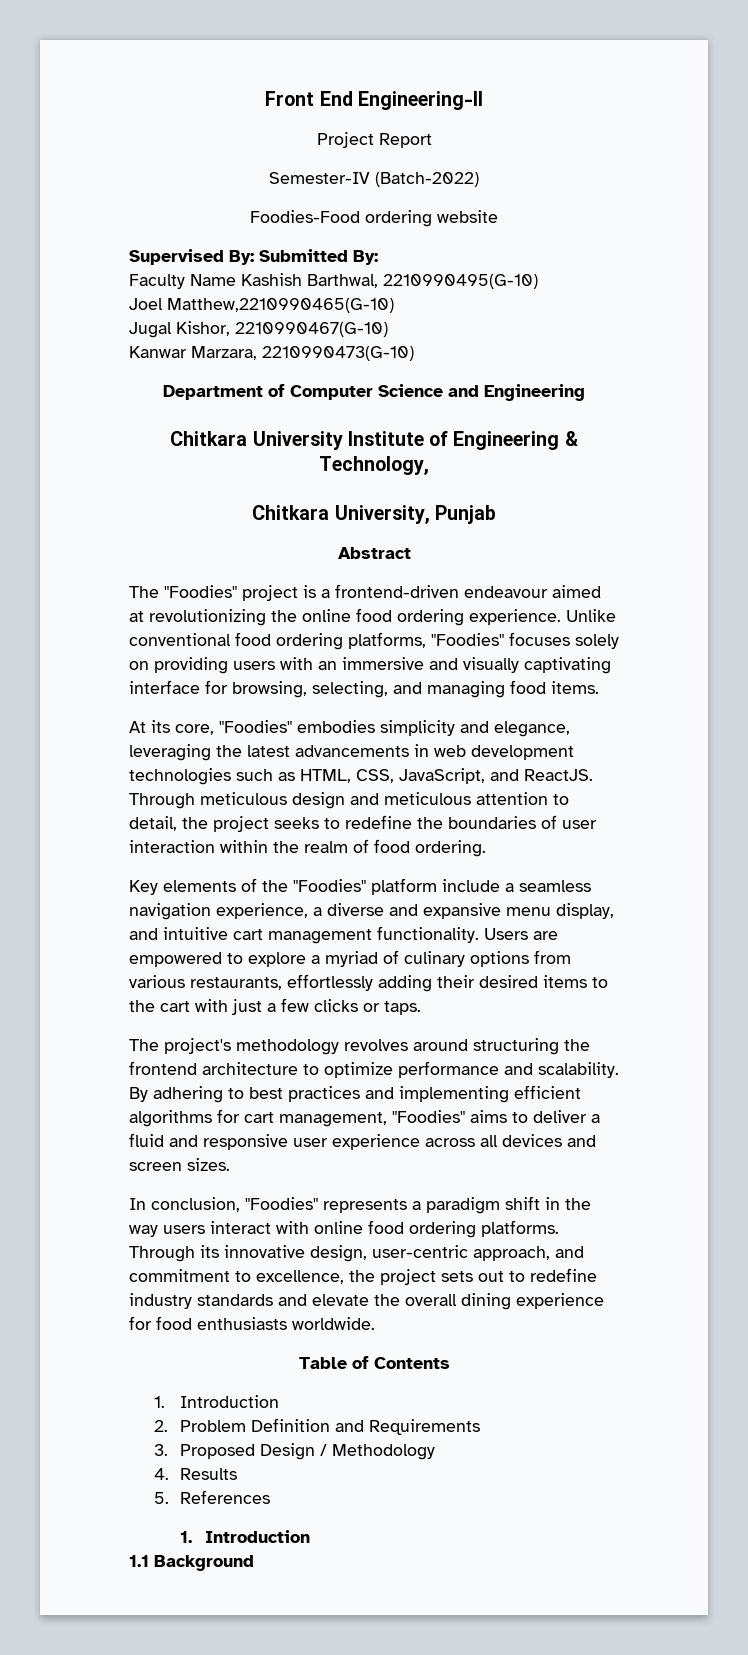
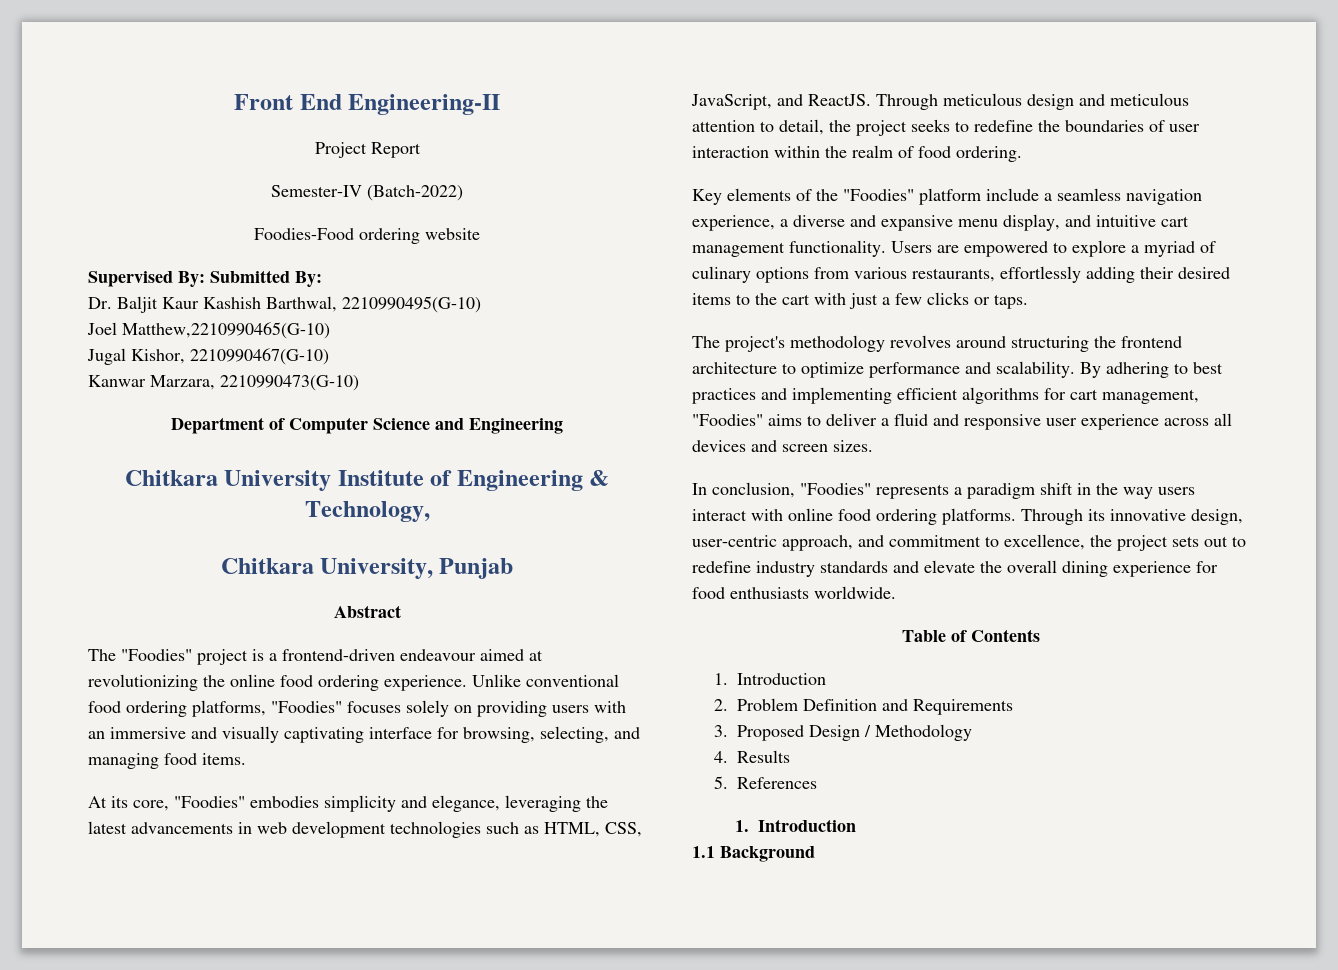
- Faculty Name Kashish Barthwal, 2210990495(G-10)
+ Dr. Baljit Kaur Kashish Barthwal, 2210990495(G-10)

